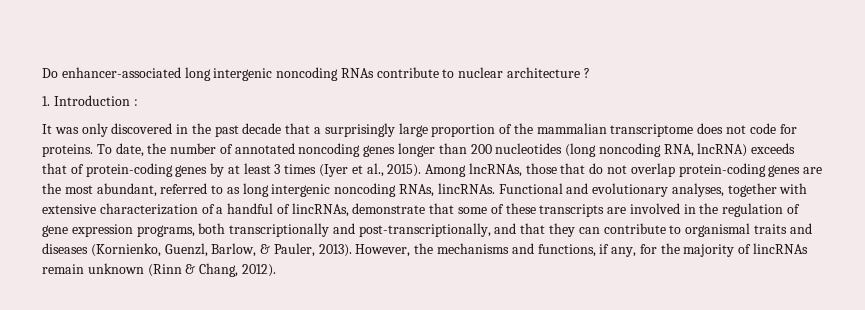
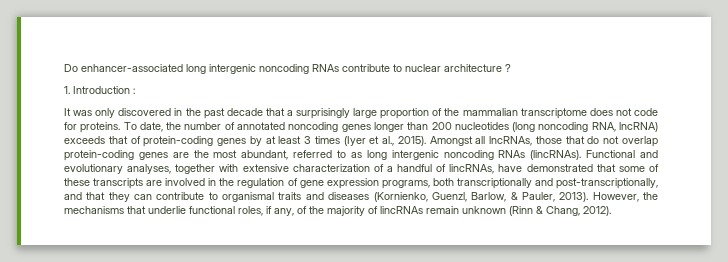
- Among lncRNAs, those that do not overlap protein-coding genes are the most abundant, referred to as long intergenic noncoding RNAs, lincRNAs.
+ Amongst all lncRNAs, those that do not overlap protein-coding genes are the most abundant, referred to as long intergenic noncoding RNAs (lincRNAs).
- Functional and evolutionary analyses, together with extensive characterization of a handful of lincRNAs, demonstrate that some of these transcripts are involved in the regulation of gene expression programs, both transcriptionally and post-transcriptionally, and that they can contribute to organismal traits and diseases (Kornienko, Guenzl, Barlow, & Pauler, 2013).
+ Functional and evolutionary analyses, together with extensive characterization of a handful of lincRNAs, have demonstrated that some of these transcripts are involved in the regulation of gene expression programs, both transcriptionally and post-transcriptionally, and that they can contribute to organismal traits and diseases (Kornienko, Guenzl, Barlow, & Pauler, 2013).
- However, the mechanisms and functions, if any, for the majority of lincRNAs remain unknown (Rinn & Chang, 2012).
+ However, the mechanisms that underlie functional roles, if any, of the majority of lincRNAs remain unknown (Rinn & Chang, 2012).

